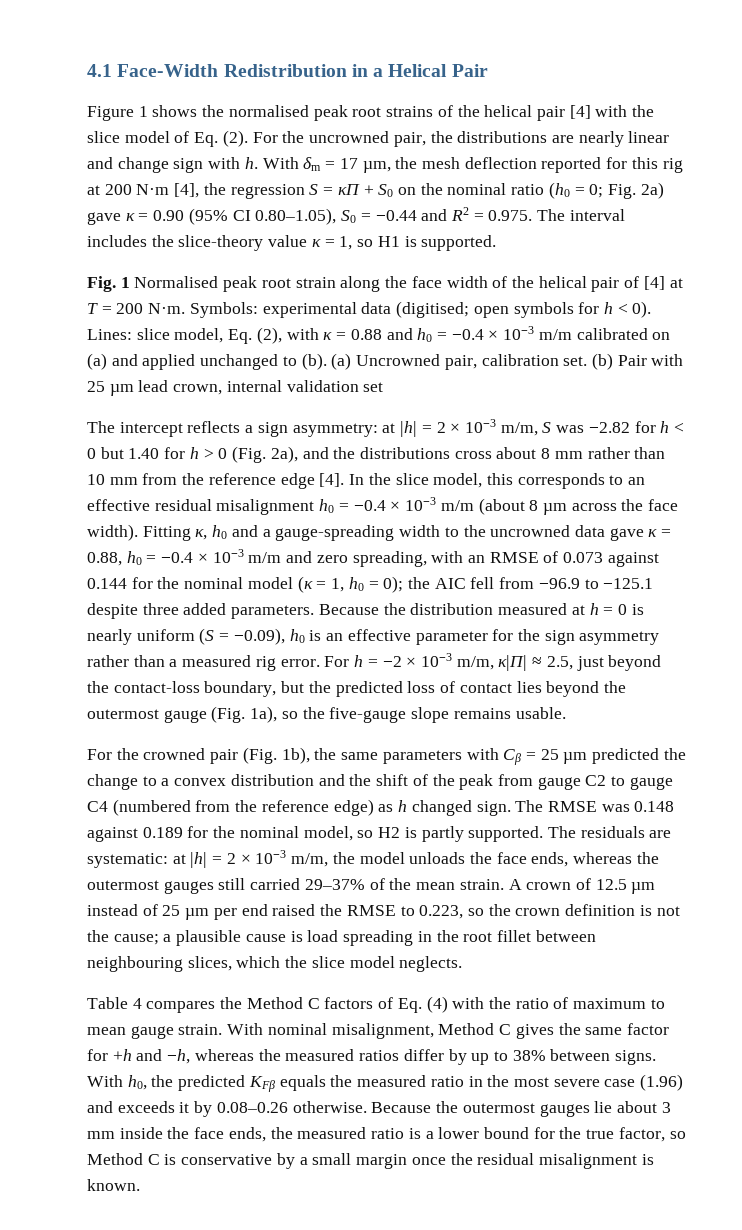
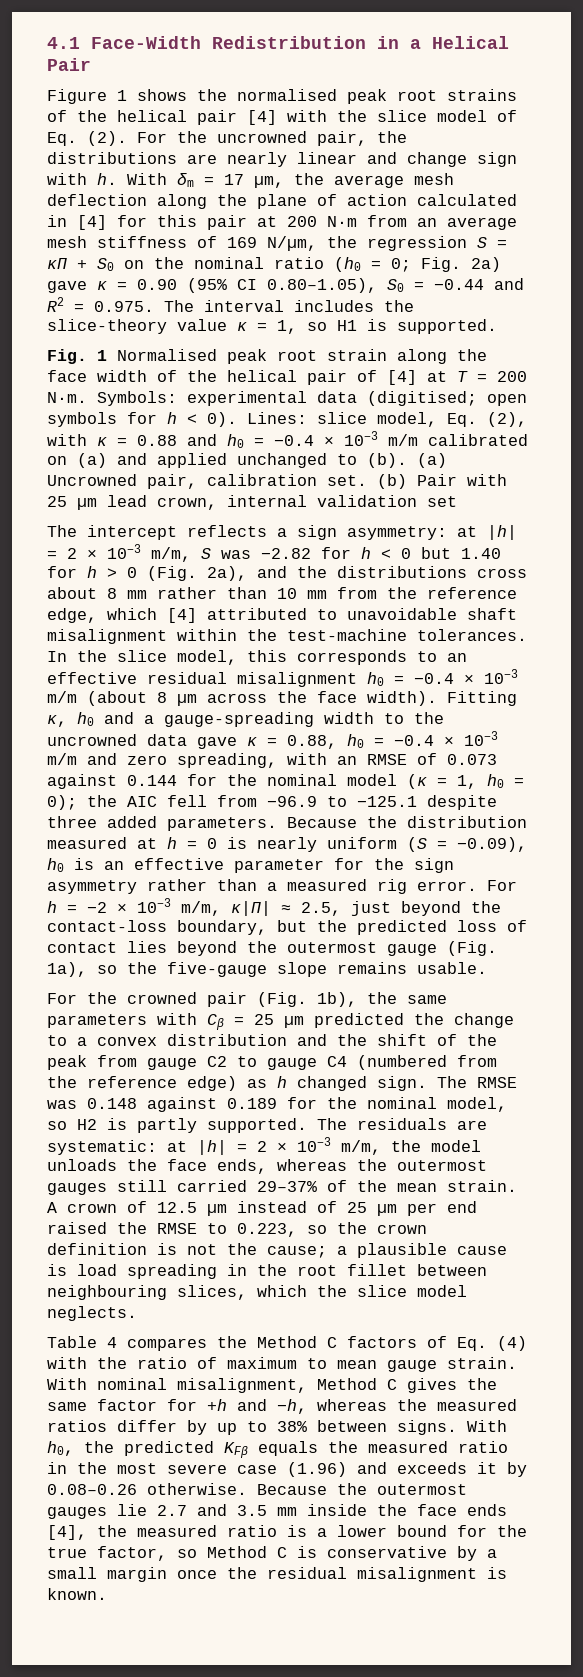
- With δm = 17 µm, the mesh deflection reported for this rig at 200 N·m [4], the regression S = κΠ + S0 on the nominal ratio (h0 = 0; Fig. 2a) gave κ = 0.90 (95% CI 0.80–1.05), S0 = −0.44 and R2 = 0.975. The interval includes the slice-theory value κ = 1, so H1 is supported.
+ With δm = 17 µm, the average mesh deflection along the plane of action calculated in [4] for this pair at 200 N·m from an average mesh stiffness of 169 N/µm, the regression S = κΠ + S0 on the nominal ratio (h0 = 0; Fig. 2a) gave κ = 0.90 (95% CI 0.80–1.05), S0 = −0.44 and R2 = 0.975. The interval includes the slice-theory value κ = 1, so H1 is supported.
- The intercept reflects a sign asymmetry: at |h| = 2 × 10−3 m/m, S was −2.82 for h < 0 but 1.40 for h > 0 (Fig. 2a), and the distributions cross about 8 mm rather than 10 mm from the reference edge [4].
+ The intercept reflects a sign asymmetry: at |h| = 2 × 10−3 m/m, S was −2.82 for h < 0 but 1.40 for h > 0 (Fig. 2a), and the distributions cross about 8 mm rather than 10 mm from the reference edge, which [4] attributed to unavoidable shaft misalignment within the test-machine tolerances.
- Because the outermost gauges lie about 3 mm inside the face ends, the measured ratio is a lower bound for the true factor, so Method C is conservative by a small margin once the residual misalignment is known.
+ Because the outermost gauges lie 2.7 and 3.5 mm inside the face ends [4], the measured ratio is a lower bound for the true factor, so Method C is conservative by a small margin once the residual misalignment is known.

